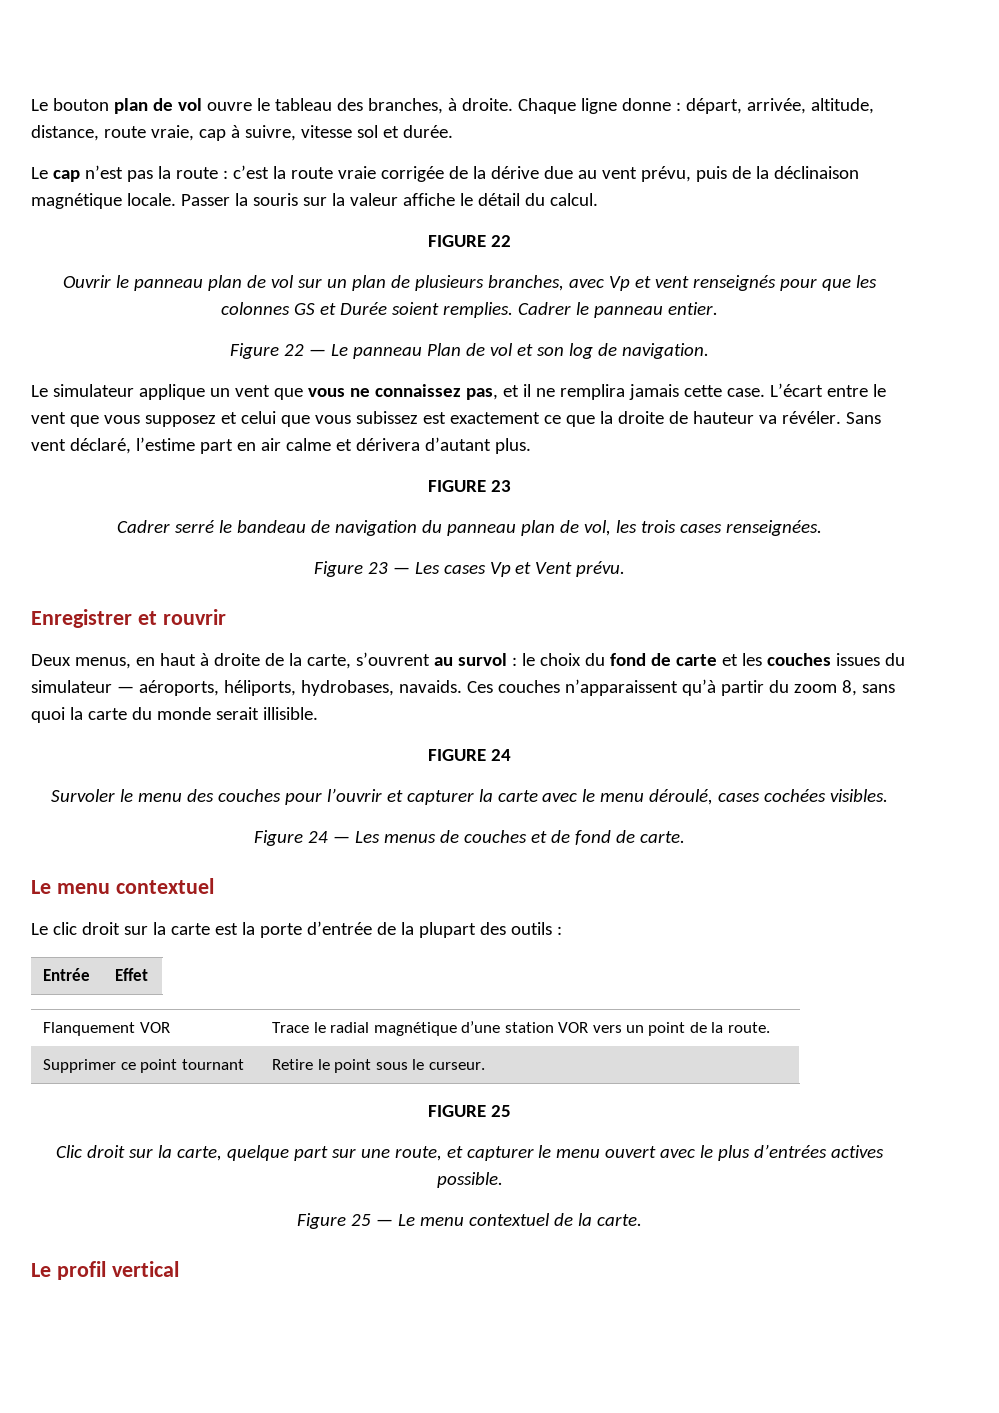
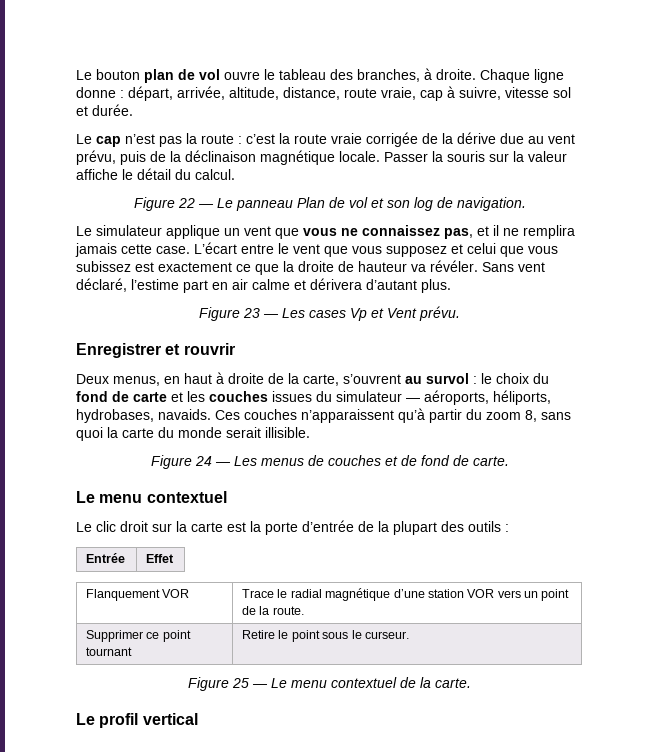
- FIGURE 22
- Ouvrir le panneau plan de vol sur un plan de plusieurs branches, avec Vp et vent renseignés pour que les colonnes GS et Durée soient remplies. Cadrer le panneau entier.
- FIGURE 23
- Cadrer serré le bandeau de navigation du panneau plan de vol, les trois cases renseignées.
- FIGURE 24
- Survoler le menu des couches pour l’ouvrir et capturer la carte avec le menu déroulé, cases cochées visibles.
- FIGURE 25
- Clic droit sur la carte, quelque part sur une route, et capturer le menu ouvert avec le plus d’entrées actives possible.

